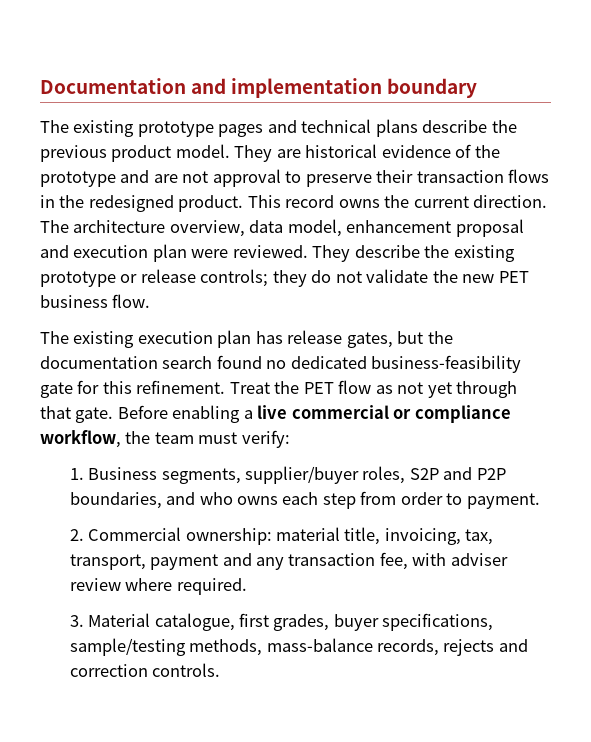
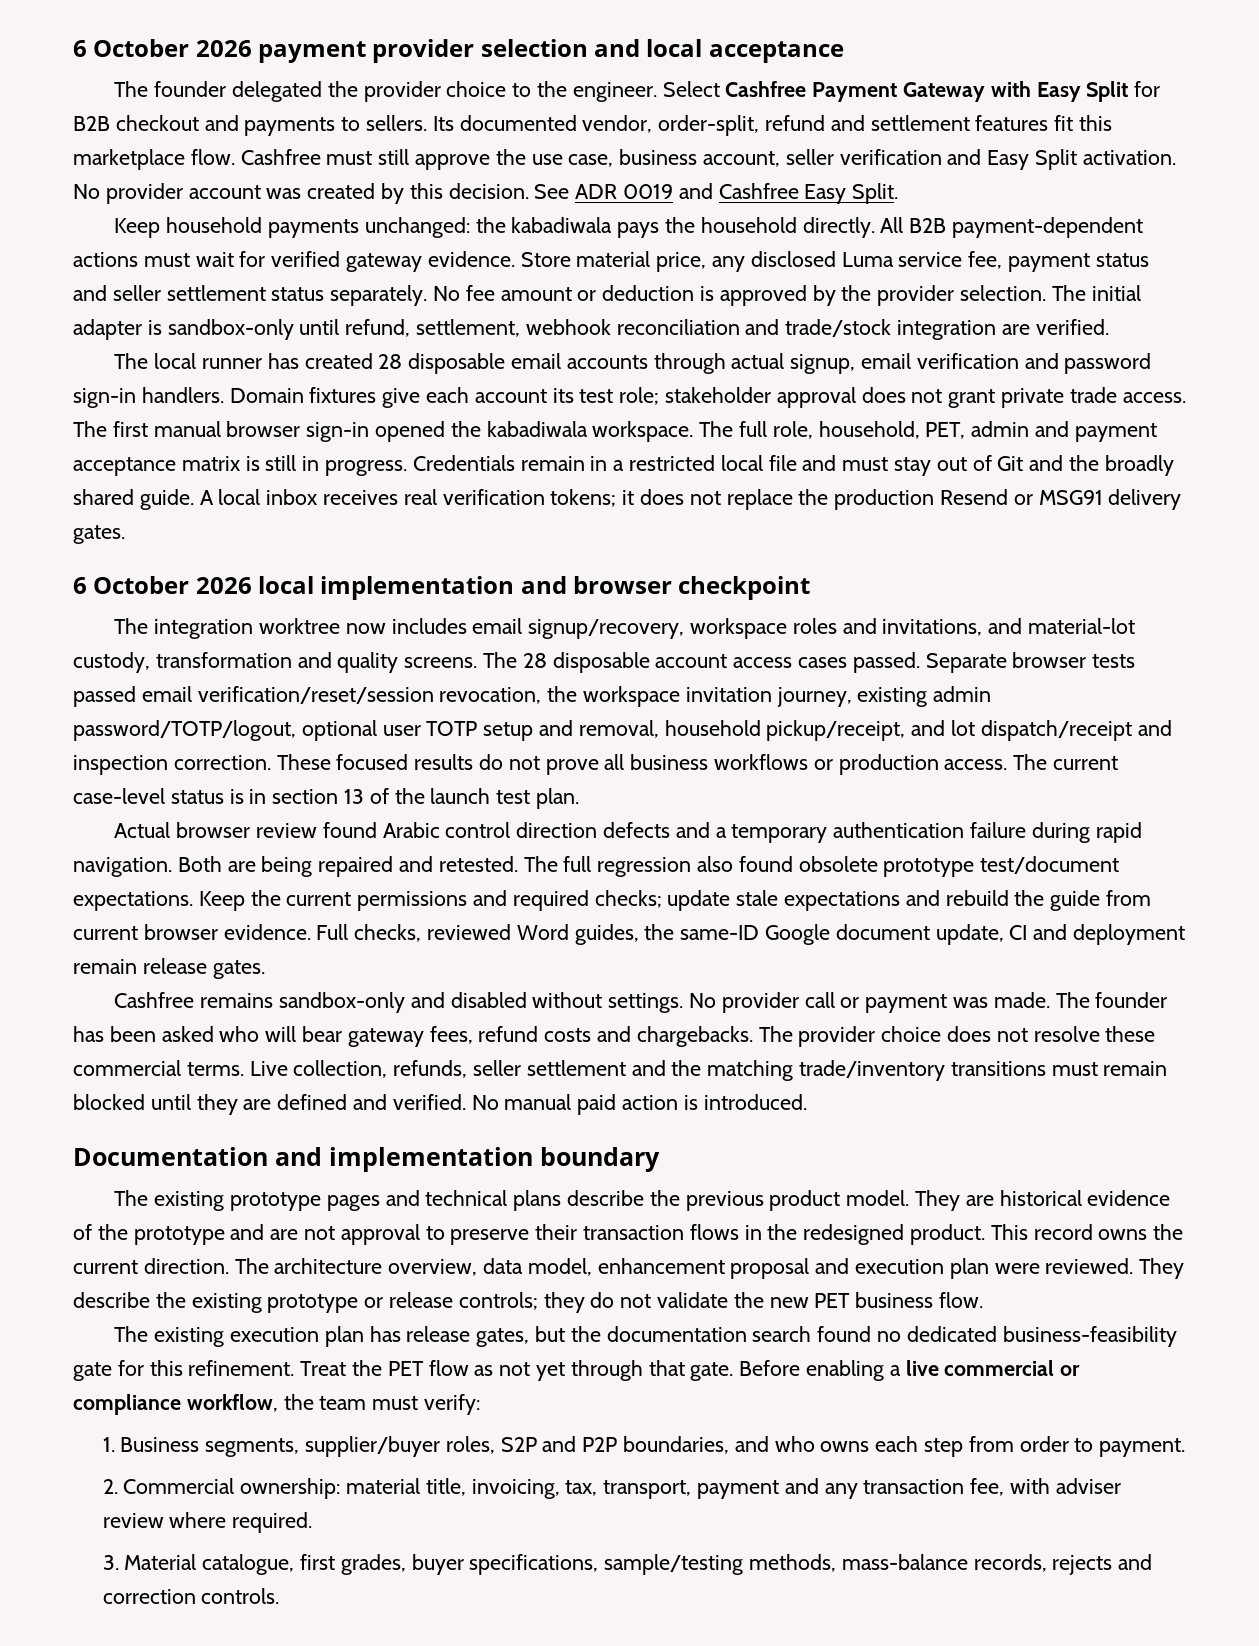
+ 6 October 2026 payment provider selection and local acceptance
+ The founder delegated the provider choice to the engineer. Select Cashfree Payment Gateway with Easy Split for B2B checkout and payments to sellers. Its documented vendor, order-split, refund and settlement features fit this marketplace flow. Cashfree must still approve the use case, business account, seller verification and Easy Split activation. No provider account was created by this decision. See ADR 0019 and Cashfree Easy Split.
+ Keep household payments unchanged: the kabadiwala pays the household directly. All B2B payment-dependent actions must wait for verified gateway evidence. Store material price, any disclosed Luma service fee, payment status and seller settlement status separately. No fee amount or deduction is approved by the provider selection. The initial adapter is sandbox-only until refund, settlement, webhook reconciliation and trade/stock integration are verified.
+ The local runner has created 28 disposable email accounts through actual signup, email verification and password sign-in handlers. Domain fixtures give each account its test role; stakeholder approval does not grant private trade access. The first manual browser sign-in opened the kabadiwala workspace. The full role, household, PET, admin and payment acceptance matrix is still in progress. Credentials remain in a restricted local file and must stay out of Git and the broadly shared guide. A local inbox receives real verification tokens; it does not replace the production Resend or MSG91 delivery gates.
+ 6 October 2026 local implementation and browser checkpoint
+ The integration worktree now includes email signup/recovery, workspace roles and invitations, and material-lot custody, transformation and quality screens. The 28 disposable account access cases passed. Separate browser tests passed email verification/reset/session revocation, the workspace invitation journey, existing admin password/TOTP/logout, optional user TOTP setup and removal, household pickup/receipt, and lot dispatch/receipt and inspection correction. These focused results do not prove all business workflows or production access. The current case-level status is in section 13 of the launch test plan.
+ Actual browser review found Arabic control direction defects and a temporary authentication failure during rapid navigation. Both are being repaired and retested. The full regression also found obsolete prototype test/document expectations. Keep the current permissions and required checks; update stale expectations and rebuild the guide from current browser evidence. Full checks, reviewed Word guides, the same-ID Google document update, CI and deployment remain release gates.
+ Cashfree remains sandbox-only and disabled without settings. No provider call or payment was made. The founder has been asked who will bear gateway fees, refund costs and chargebacks. The provider choice does not resolve these commercial terms. Live collection, refunds, seller settlement and the matching trade/inventory transitions must remain blocked until they are defined and verified. No manual paid action is introduced.

